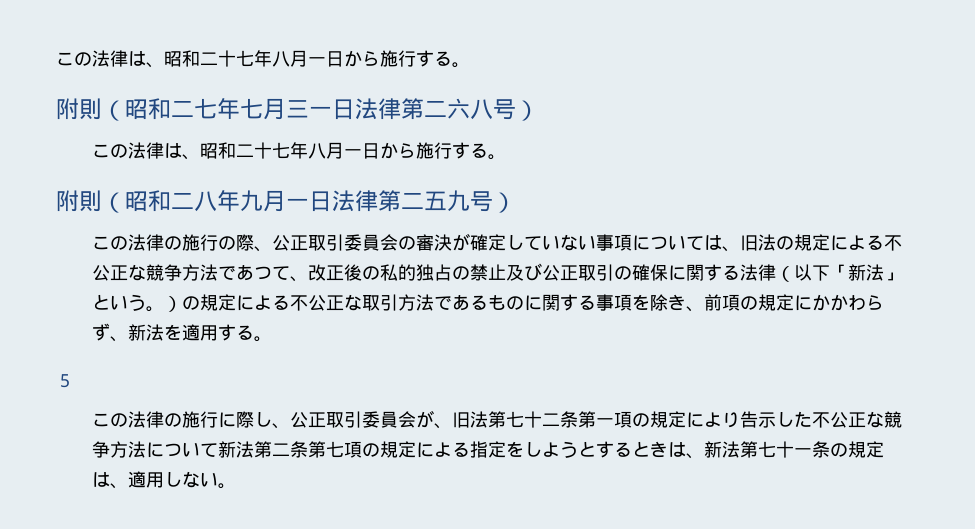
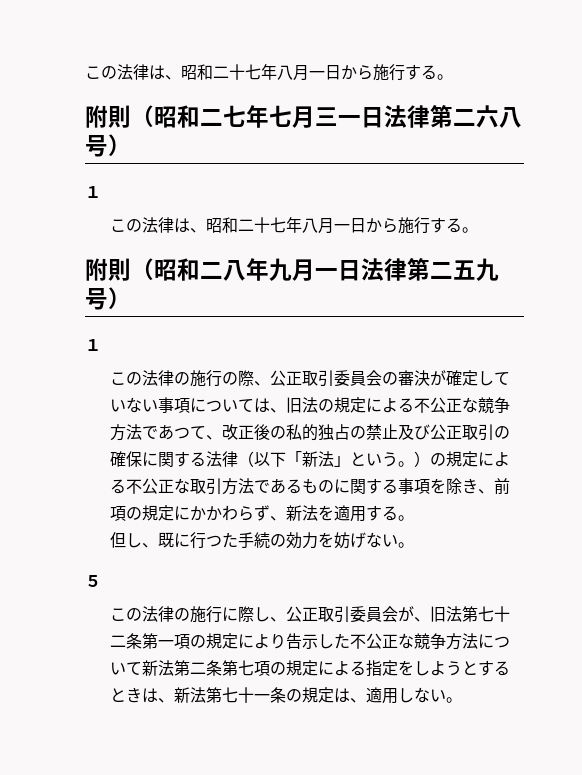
  附則（昭和二七年七月三一日法律第二六八号）
+ １
  附則（昭和二八年九月一日法律第二五九号）
+ １
+ 但し、既に行つた手続の効力を妨げない。

